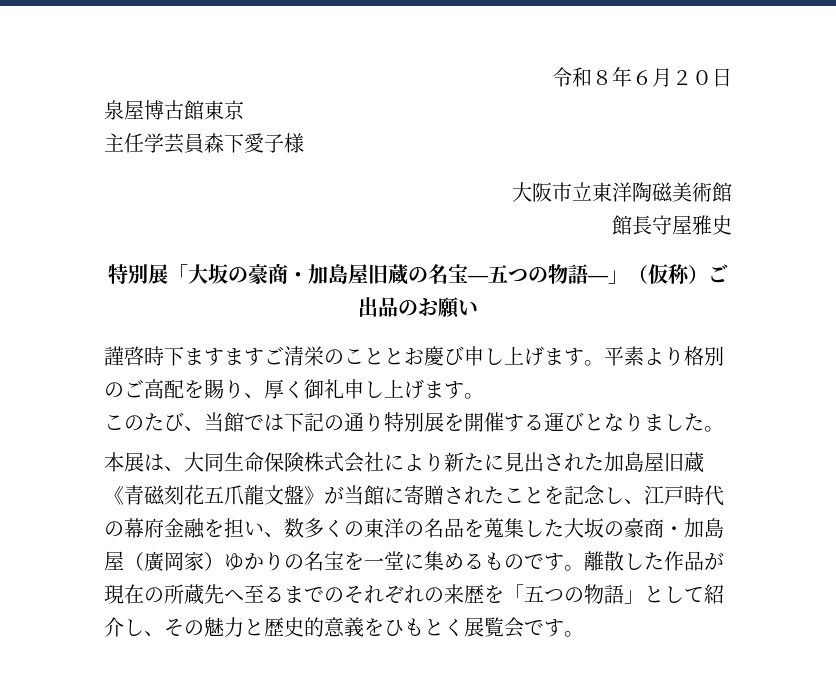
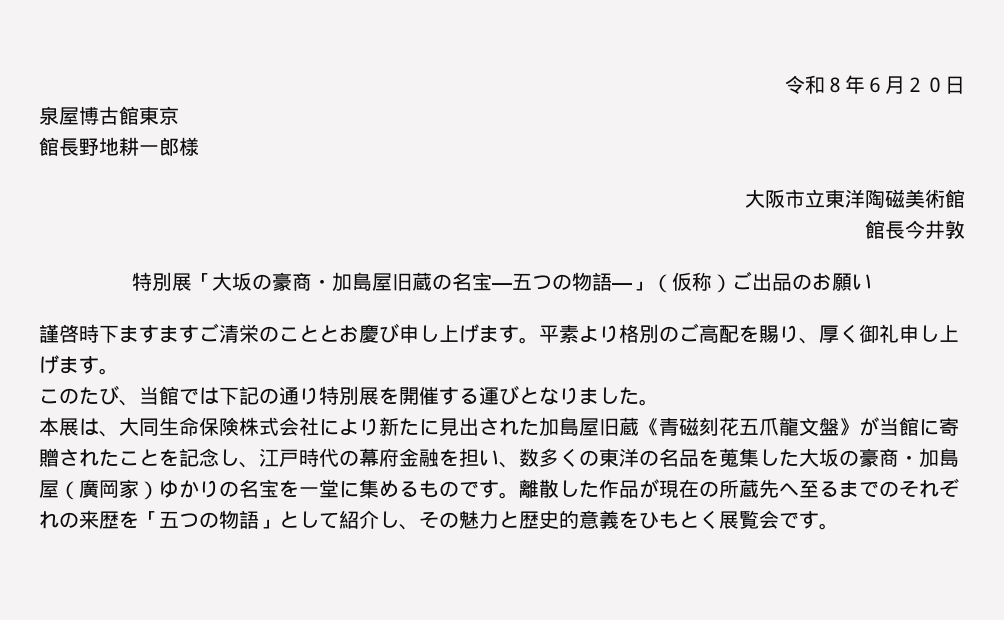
- 主任学芸員森下愛子様
+ 館長野地耕一郎様
- 館長守屋雅史
+ 館長今井敦

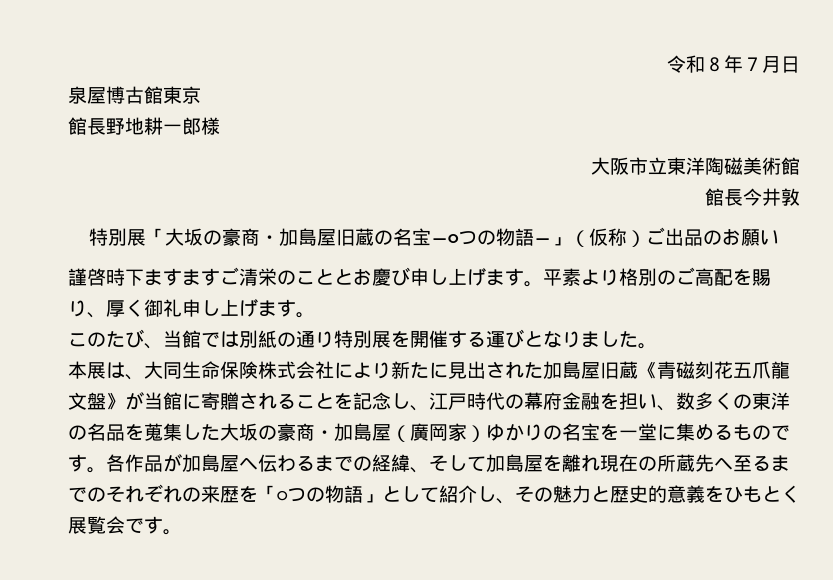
- 令和８年６月２０日
+ 令和８年７月日
- 特別展「大坂の豪商・加島屋旧蔵の名宝―五つの物語―」（仮称）ご出品のお願い
+ 特別展「大坂の豪商・加島屋旧蔵の名宝―○つの物語―」（仮称）ご出品のお願い
- このたび、当館では下記の通り特別展を開催する運びとなりました。
+ このたび、当館では別紙の通り特別展を開催する運びとなりました。
- 本展は、大同生命保険株式会社により新たに見出された加島屋旧蔵《青磁刻花五爪龍文盤》が当館に寄贈されたことを記念し、江戸時代の幕府金融を担い、数多くの東洋の名品を蒐集した大坂の豪商・加島屋（廣岡家）ゆかりの名宝を一堂に集めるものです。
+ 本展は、大同生命保険株式会社により新たに見出された加島屋旧蔵《青磁刻花五爪龍文盤》が当館に寄贈されることを記念し、江戸時代の幕府金融を担い、数多くの東洋の名品を蒐集した大坂の豪商・加島屋（廣岡家）ゆかりの名宝を一堂に集めるものです。
- 離散した作品が現在の所蔵先へ至るまでのそれぞれの来歴を「五つの物語」として紹介し、その魅力と歴史的意義をひもとく展覧会です。
+ 各作品が加島屋へ伝わるまでの経緯、そして加島屋を離れ現在の所蔵先へ至るまでのそれぞれの来歴を「○つの物語」として紹介し、その魅力と歴史的意義をひもとく展覧会です。

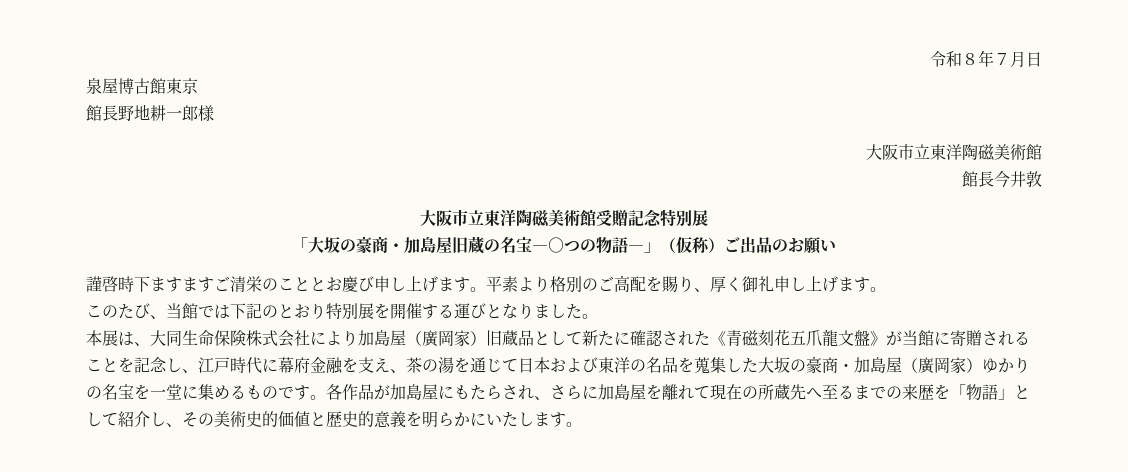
- 特別展「大坂の豪商・加島屋旧蔵の名宝―○つの物語―」（仮称）ご出品のお願い
+ 大阪市立東洋陶磁美術館受贈記念特別展
+ 「大坂の豪商・加島屋旧蔵の名宝―○つの物語―」（仮称）ご出品のお願い
- このたび、当館では別紙の通り特別展を開催する運びとなりました。
+ このたび、当館では下記のとおり特別展を開催する運びとなりました。
- 本展は、大同生命保険株式会社により新たに見出された加島屋旧蔵《青磁刻花五爪龍文盤》が当館に寄贈されることを記念し、江戸時代の幕府金融を担い、数多くの東洋の名品を蒐集した大坂の豪商・加島屋（廣岡家）ゆかりの名宝を一堂に集めるものです。
+ 本展は、大同生命保険株式会社により加島屋（廣岡家）旧蔵品として新たに確認された《青磁刻花五爪龍文盤》が当館に寄贈されることを記念し、江戸時代に幕府金融を支え、茶の湯を通じて日本および東洋の名品を蒐集した大坂の豪商・加島屋（廣岡家）ゆかりの名宝を一堂に集めるものです。
- 各作品が加島屋へ伝わるまでの経緯、そして加島屋を離れ現在の所蔵先へ至るまでのそれぞれの来歴を「○つの物語」として紹介し、その魅力と歴史的意義をひもとく展覧会です。
+ 各作品が加島屋にもたらされ、さらに加島屋を離れて現在の所蔵先へ至るまでの来歴を「物語」として紹介し、その美術史的価値と歴史的意義を明らかにいたします。

